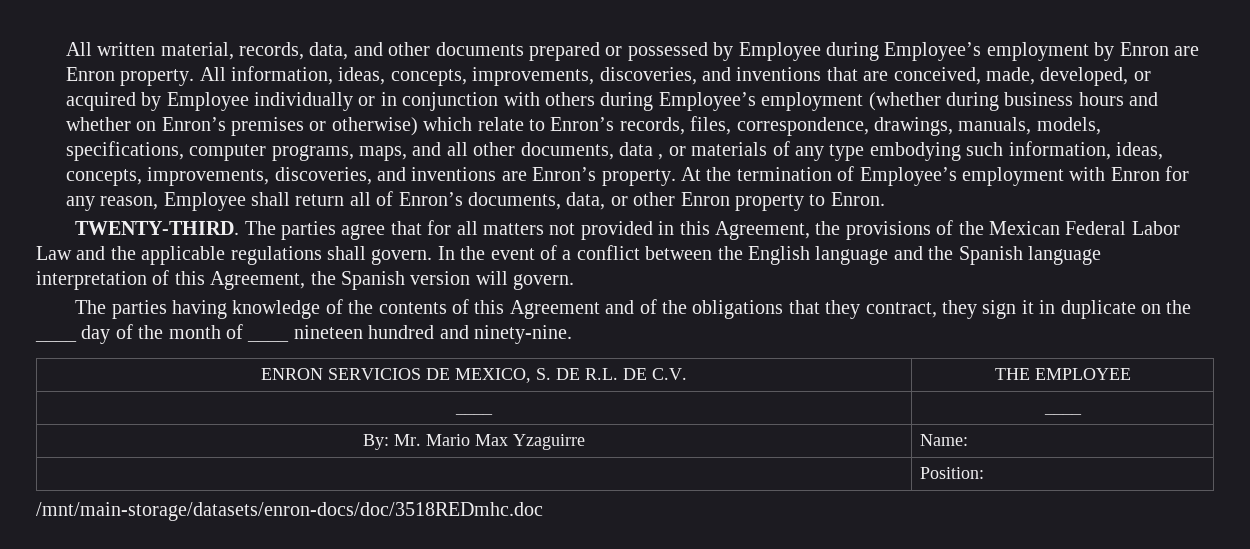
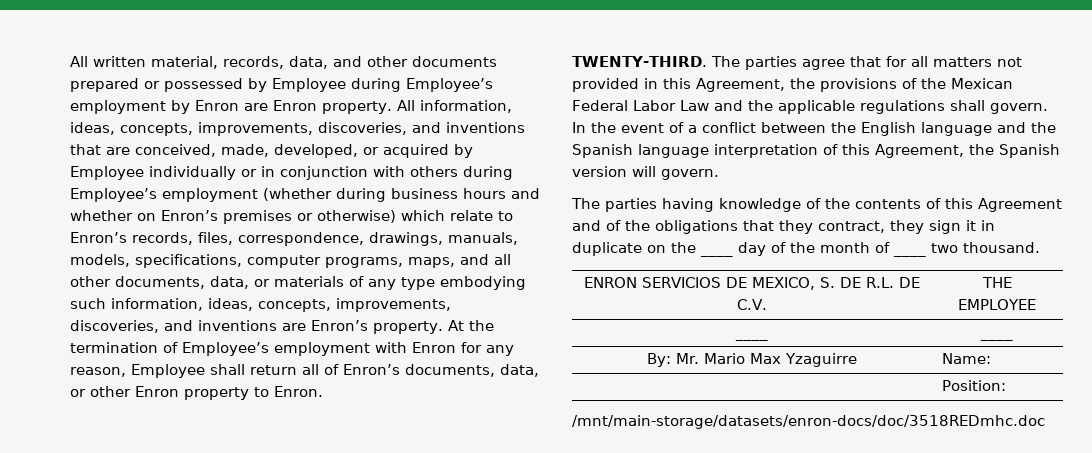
- All information, ideas, concepts, improvements, discoveries, and inventions that are conceived, made, developed, or acquired by Employee individually or in conjunction with others during Employee’s employment (whether during business hours and whether on Enron’s premises or otherwise) which relate to Enron’s records, files, correspondence, drawings, manuals, models, specifications, computer programs, maps, and all other documents, data , or materials of any type embodying such information, ideas, concepts, improvements, discoveries, and inventions are Enron’s property.
+ All information, ideas, concepts, improvements, discoveries, and inventions that are conceived, made, developed, or acquired by Employee individually or in conjunction with others during Employee’s employment (whether during business hours and whether on Enron’s premises or otherwise) which relate to Enron’s records, files, correspondence, drawings, manuals, models, specifications, computer programs, maps, and all other documents, data, or materials of any type embodying such information, ideas, concepts, improvements, discoveries, and inventions are Enron’s property.
- The parties having knowledge of the contents of this Agreement and of the obligations that they contract, they sign it in duplicate on the ____ day of the month of ____ nineteen hundred and ninety-nine.
+ The parties having knowledge of the contents of this Agreement and of the obligations that they contract, they sign it in duplicate on the ____ day of the month of ____ two thousand.

